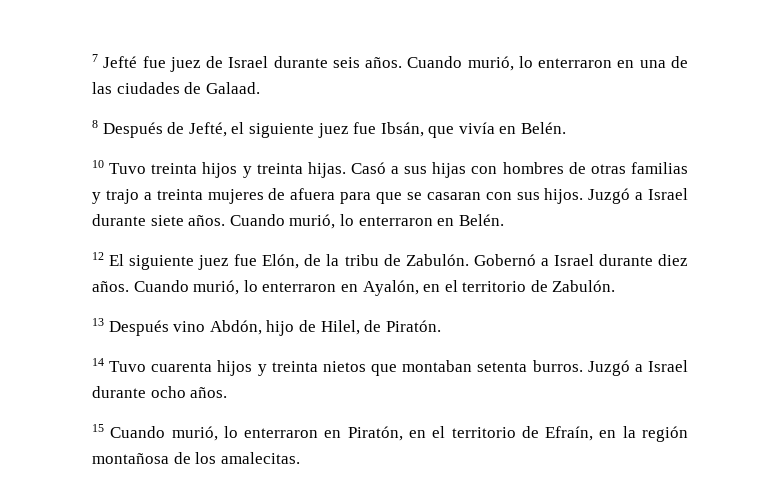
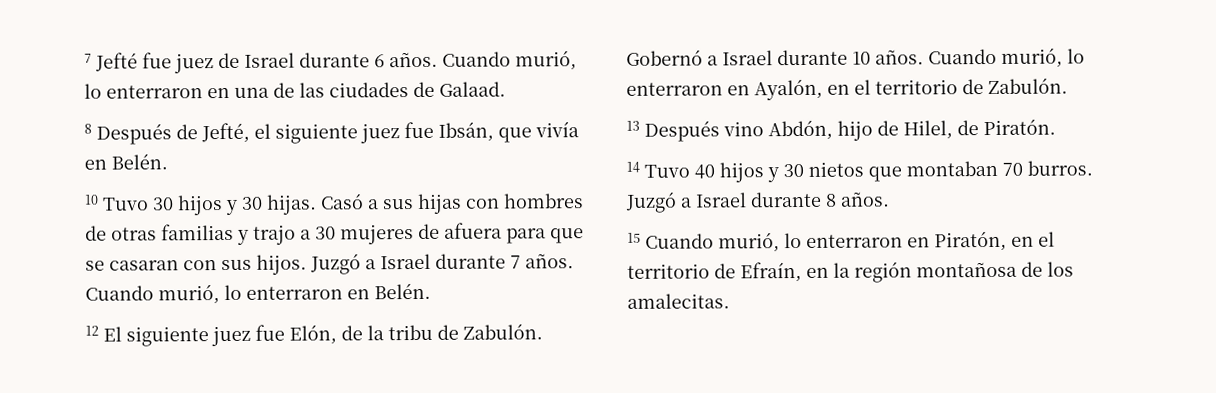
- 7 Jefté fue juez de Israel durante seis años.
+ 7 Jefté fue juez de Israel durante 6 años.
- 10 Tuvo treinta hijos y treinta hijas.
+ 10 Tuvo 30 hijos y 30 hijas.
- Casó a sus hijas con hombres de otras familias y trajo a treinta mujeres de afuera para que se casaran con sus hijos.
+ Casó a sus hijas con hombres de otras familias y trajo a 30 mujeres de afuera para que se casaran con sus hijos.
- Juzgó a Israel durante siete años.
+ Juzgó a Israel durante 7 años.
- Gobernó a Israel durante diez años.
+ Gobernó a Israel durante 10 años.
- 14 Tuvo cuarenta hijos y treinta nietos que montaban setenta burros.
+ 14 Tuvo 40 hijos y 30 nietos que montaban 70 burros.
- Juzgó a Israel durante ocho años.
+ Juzgó a Israel durante 8 años.

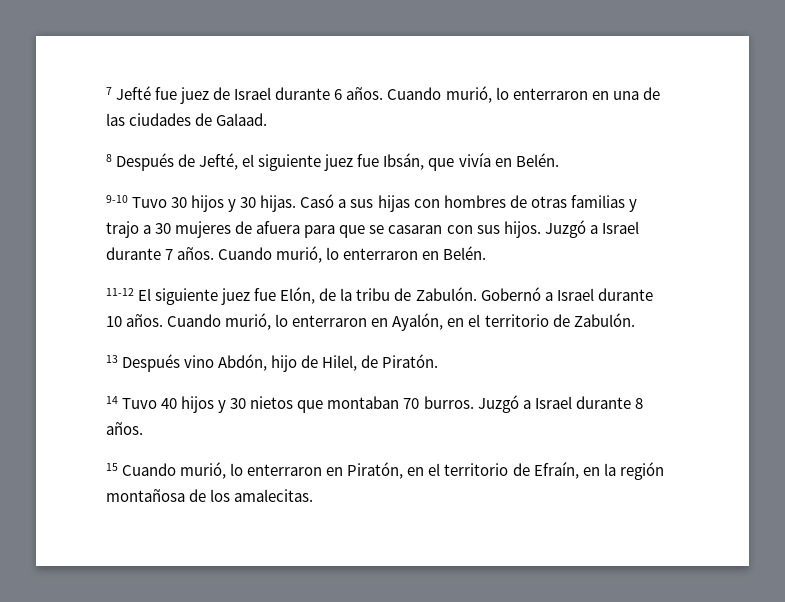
- 10 Tuvo 30 hijos y 30 hijas.
+ 9-10 Tuvo 30 hijos y 30 hijas.
- 12 El siguiente juez fue Elón, de la tribu de Zabulón.
+ 11-12 El siguiente juez fue Elón, de la tribu de Zabulón.

